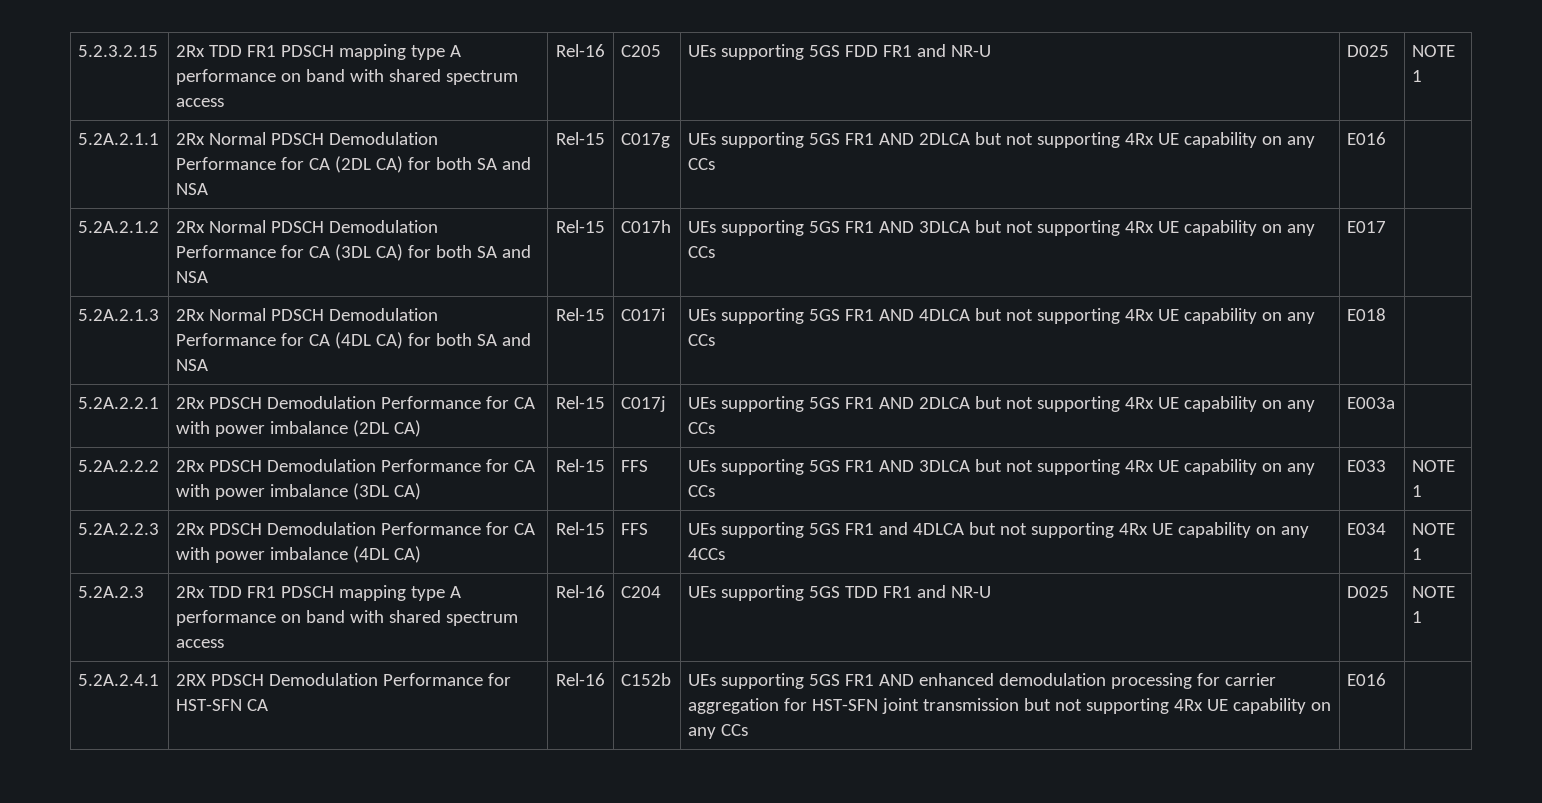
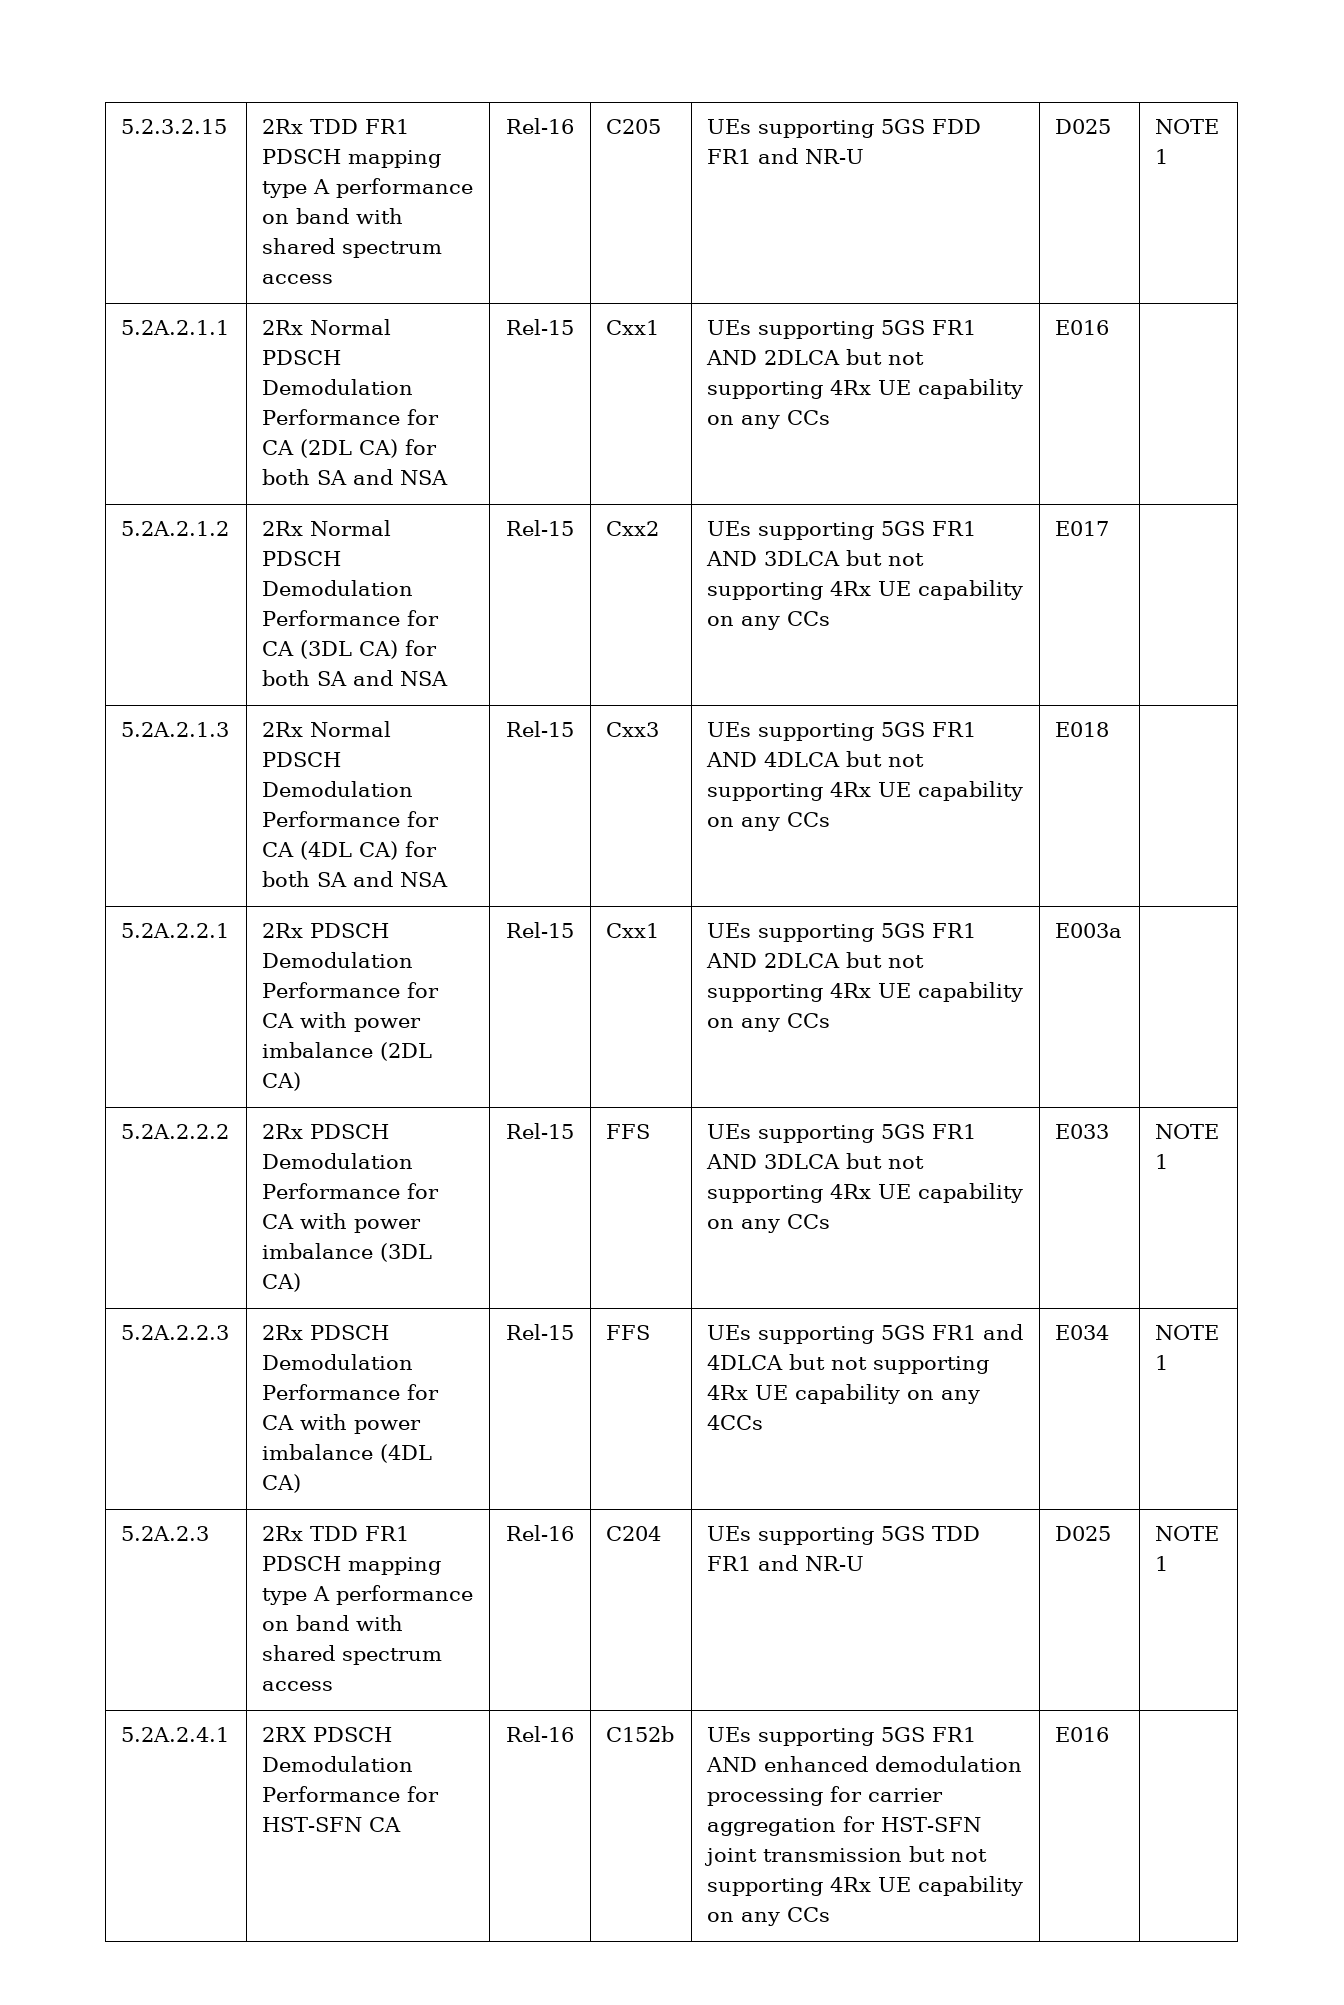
- 5.2A.2.1.1 | 2Rx Normal PDSCH Demodulation Performance for CA (2DL CA) for both SA and NSA | Rel-15 | C017g | UEs supporting 5GS FR1 AND 2DLCA but not supporting 4Rx UE capability on any CCs | E016 |
+ 5.2A.2.1.1 | 2Rx Normal PDSCH Demodulation Performance for CA (2DL CA) for both SA and NSA | Rel-15 | Cxx1 | UEs supporting 5GS FR1 AND 2DLCA but not supporting 4Rx UE capability on any CCs | E016 |
- 5.2A.2.1.2 | 2Rx Normal PDSCH Demodulation Performance for CA (3DL CA) for both SA and NSA | Rel-15 | C017h | UEs supporting 5GS FR1 AND 3DLCA but not supporting 4Rx UE capability on any CCs | E017 |
+ 5.2A.2.1.2 | 2Rx Normal PDSCH Demodulation Performance for CA (3DL CA) for both SA and NSA | Rel-15 | Cxx2 | UEs supporting 5GS FR1 AND 3DLCA but not supporting 4Rx UE capability on any CCs | E017 |
- 5.2A.2.1.3 | 2Rx Normal PDSCH Demodulation Performance for CA (4DL CA) for both SA and NSA | Rel-15 | C017i | UEs supporting 5GS FR1 AND 4DLCA but not supporting 4Rx UE capability on any CCs | E018 |
+ 5.2A.2.1.3 | 2Rx Normal PDSCH Demodulation Performance for CA (4DL CA) for both SA and NSA | Rel-15 | Cxx3 | UEs supporting 5GS FR1 AND 4DLCA but not supporting 4Rx UE capability on any CCs | E018 |
- 5.2A.2.2.1 | 2Rx PDSCH Demodulation Performance for CA with power imbalance (2DL CA) | Rel-15 | C017j | UEs supporting 5GS FR1 AND 2DLCA but not supporting 4Rx UE capability on any CCs | E003a |
+ 5.2A.2.2.1 | 2Rx PDSCH Demodulation Performance for CA with power imbalance (2DL CA) | Rel-15 | Cxx1 | UEs supporting 5GS FR1 AND 2DLCA but not supporting 4Rx UE capability on any CCs | E003a |

